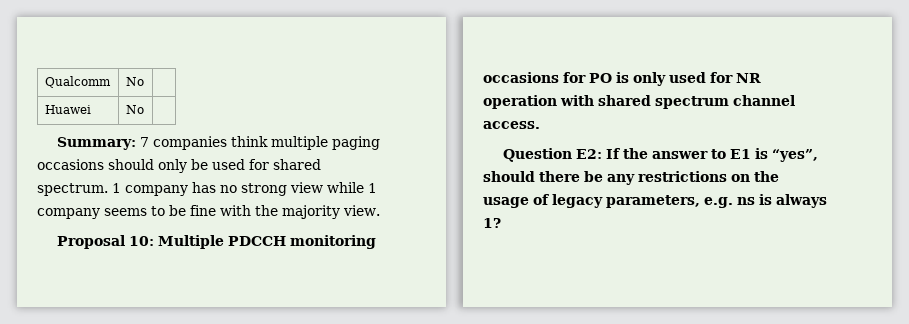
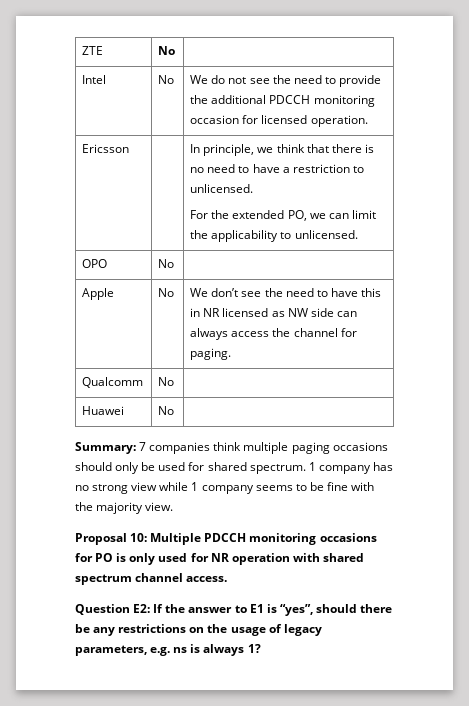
+ ZTE | No |
+ Intel | No | We do not see the need to provide the additional PDCCH monitoring occasion for licensed operation.
+ Ericsson | | In principle, we think that there is no need to have a restriction to unlicensed.
+ For the extended PO, we can limit the applicability to unlicensed.
+ OPO | No |
+ Apple | No | We don’t see the need to have this in NR licensed as NW side can always access the channel for paging.

